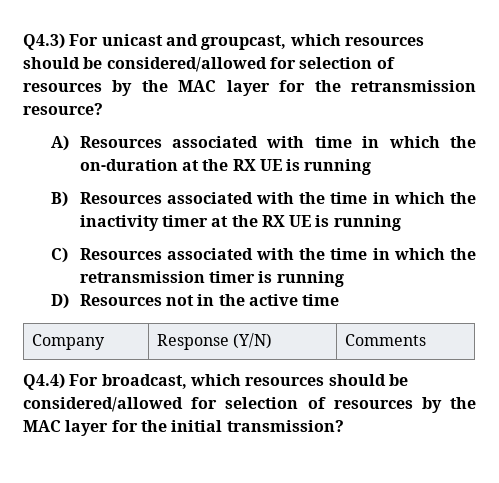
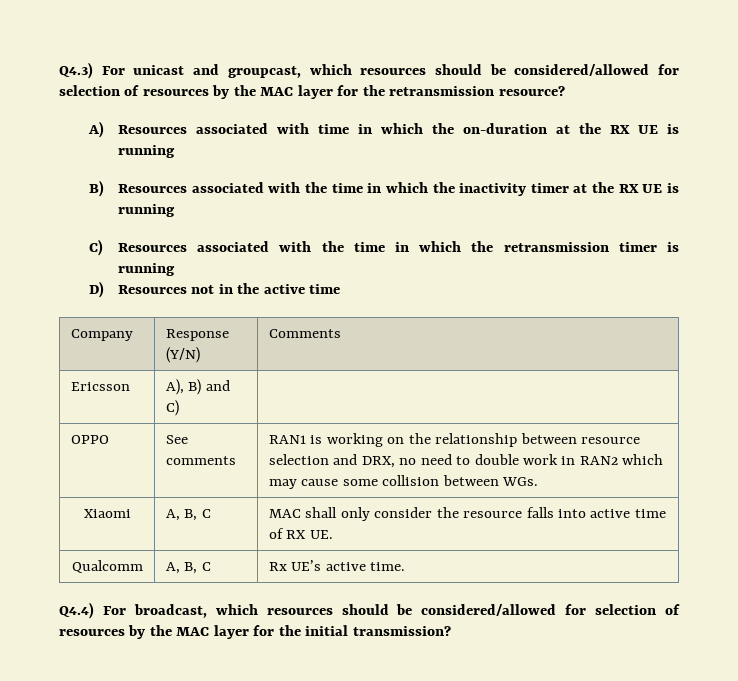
+ Ericsson | A), B) and C) |
+ OPPO | See comments | RAN1 is working on the relationship between resource selection and DRX, no need to double work in RAN2 which may cause some collision between WGs.
+ Xiaomi | A, B, C | MAC shall only consider the resource falls into active time of RX UE.
+ Qualcomm | A, B, C | Rx UE’s active time.

